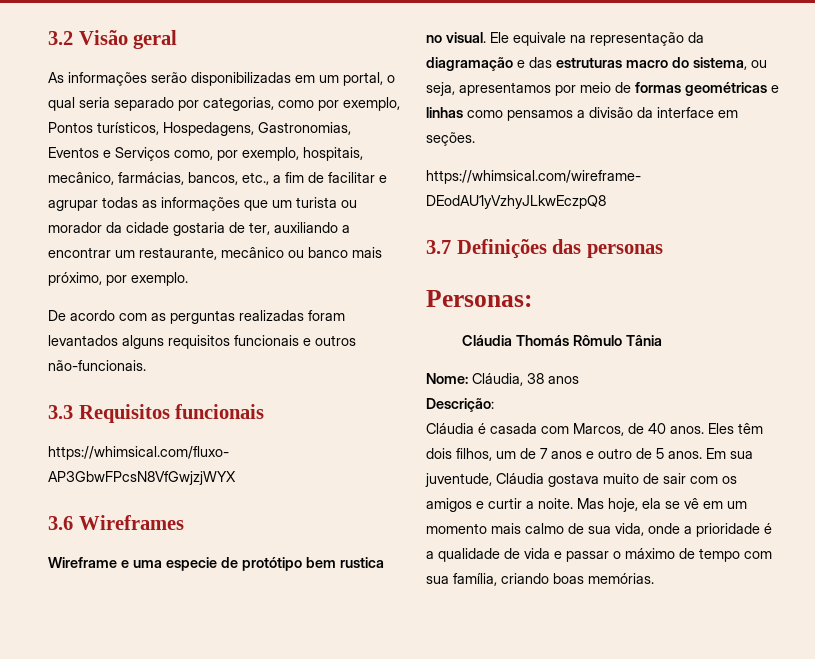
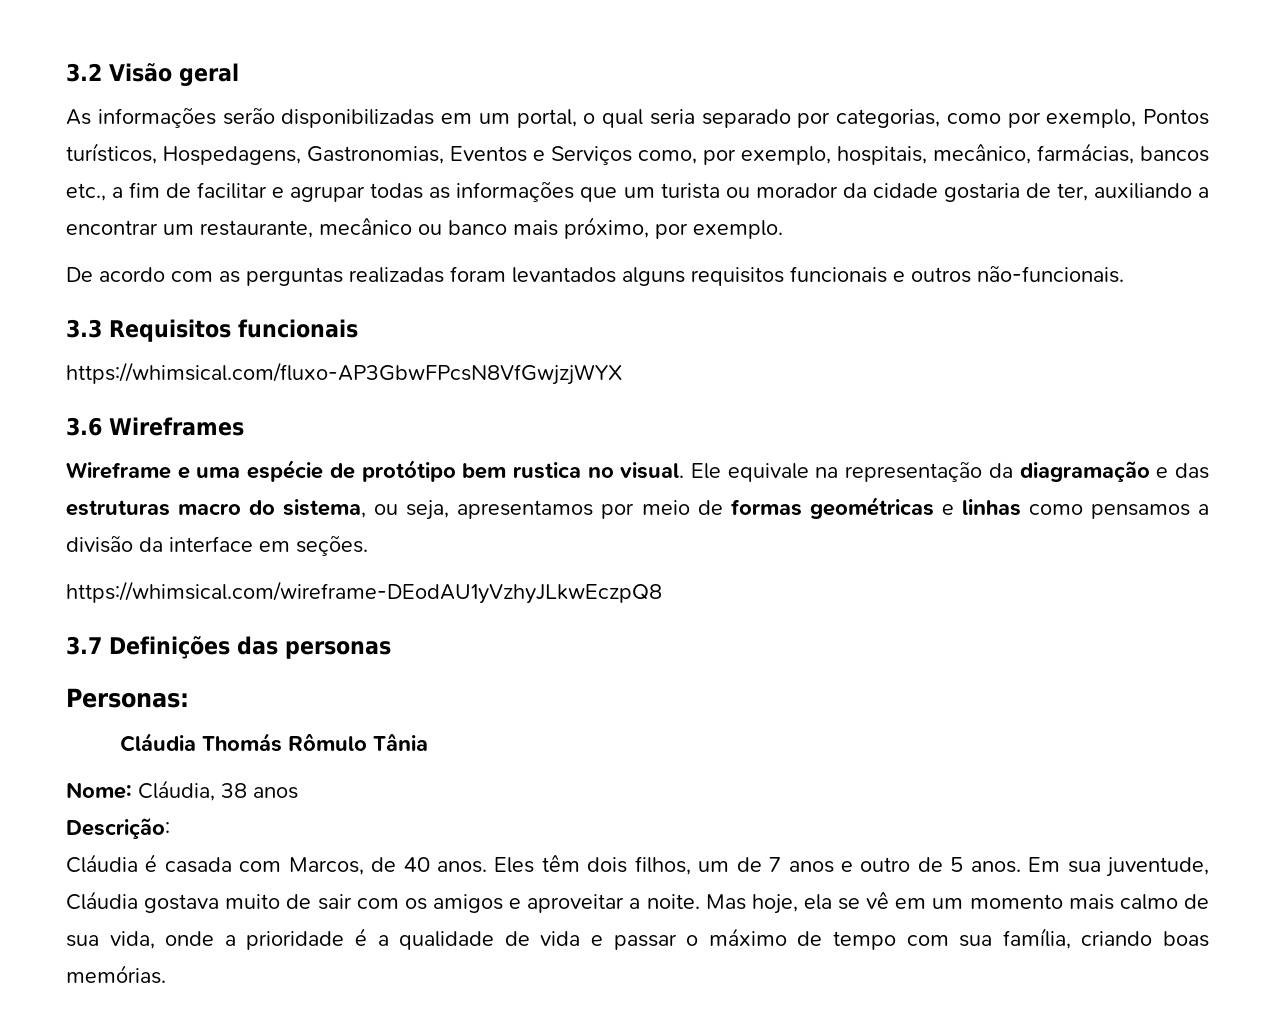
- As informações serão disponibilizadas em um portal, o qual seria separado por categorias, como por exemplo, Pontos turísticos, Hospedagens, Gastronomias, Eventos e Serviços como, por exemplo, hospitais, mecânico, farmácias, bancos, etc., a fim de facilitar e agrupar todas as informações que um turista ou morador da cidade gostaria de ter, auxiliando a encontrar um restaurante, mecânico ou banco mais próximo, por exemplo.
+ As informações serão disponibilizadas em um portal, o qual seria separado por categorias, como por exemplo, Pontos turísticos, Hospedagens, Gastronomias, Eventos e Serviços como, por exemplo, hospitais, mecânico, farmácias, bancos etc., a fim de facilitar e agrupar todas as informações que um turista ou morador da cidade gostaria de ter, auxiliando a encontrar um restaurante, mecânico ou banco mais próximo, por exemplo.
- Wireframe e uma especie de protótipo bem rustica no visual.
+ Wireframe e uma espécie de protótipo bem rustica no visual.
- Em sua juventude, Cláudia gostava muito de sair com os amigos e curtir a noite.
+ Em sua juventude, Cláudia gostava muito de sair com os amigos e aproveitar a noite.

